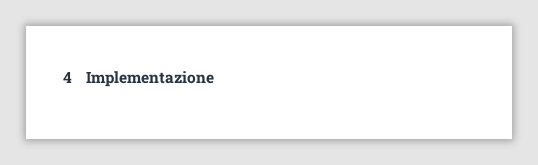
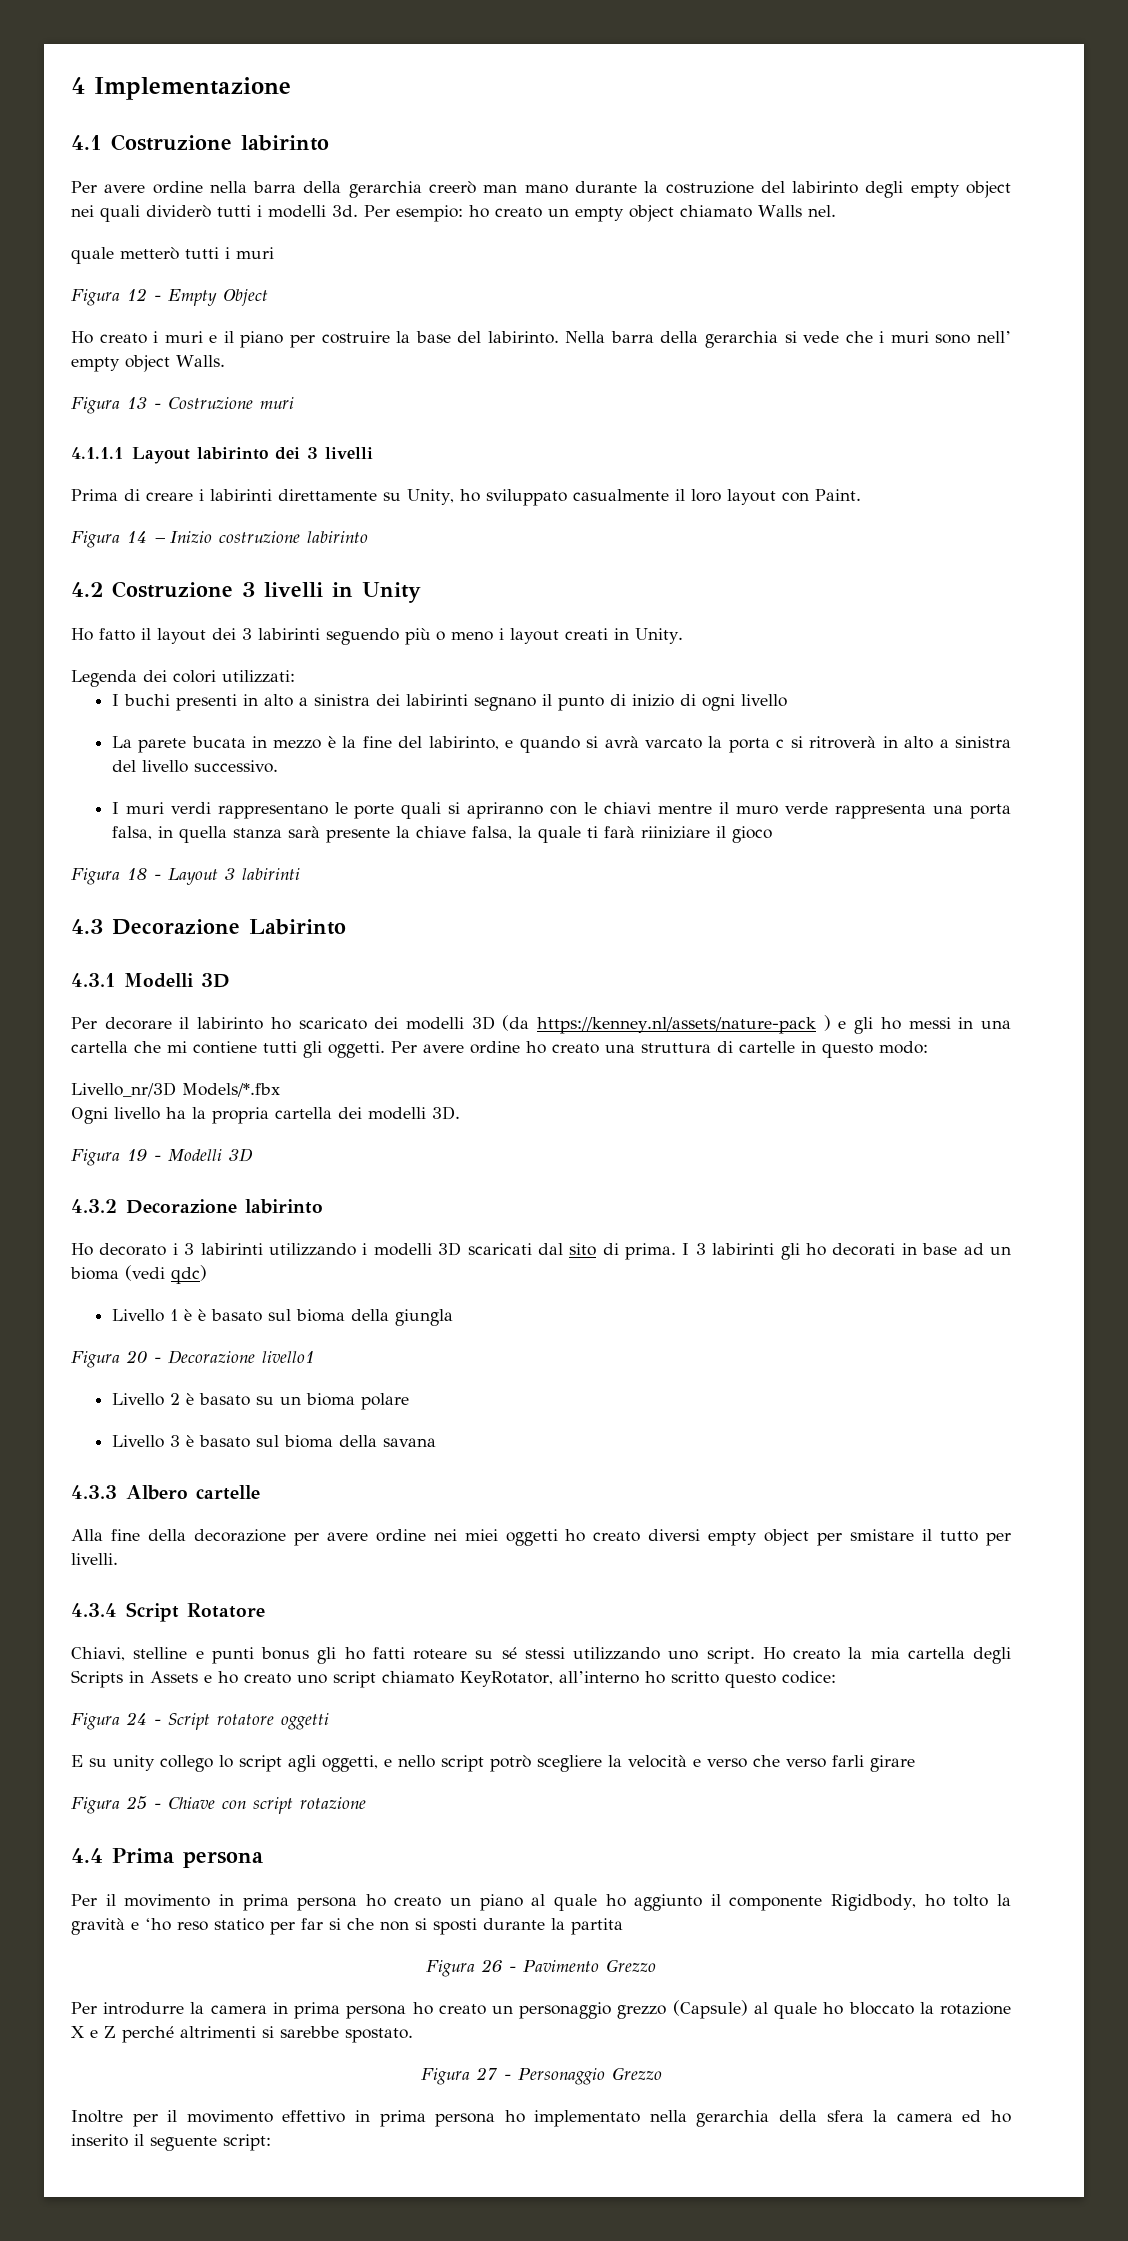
+ 4.1 Costruzione labirinto
+ Per avere ordine nella barra della gerarchia creerò man mano durante la costruzione del labirinto degli empty object nei quali dividerò tutti i modelli 3d. Per esempio: ho creato un empty object chiamato Walls nel.
+ quale metterò tutti i muri
+ Figura 12 - Empty Object
+ Ho creato i muri e il piano per costruire la base del labirinto. Nella barra della gerarchia si vede che i muri sono nell’ empty object Walls.
+ Figura 13 - Costruzione muri
+ 4.1.1.1 Layout labirinto dei 3 livelli
+ Prima di creare i labirinti direttamente su Unity, ho sviluppato casualmente il loro layout con Paint.
+ Figura 14 – Inizio costruzione labirinto
+ 4.2 Costruzione 3 livelli in Unity
+ Ho fatto il layout dei 3 labirinti seguendo più o meno i layout creati in Unity.
+ Legenda dei colori utilizzati:
+ I buchi presenti in alto a sinistra dei labirinti segnano il punto di inizio di ogni livello
+ La parete bucata in mezzo è la fine del labirinto, e quando si avrà varcato la porta c si ritroverà in alto a sinistra del livello successivo.
+ I muri verdi rappresentano le porte quali si apriranno con le chiavi mentre il muro verde rappresenta una porta falsa, in quella stanza sarà presente la chiave falsa, la quale ti farà riiniziare il gioco
+ Figura 18 - Layout 3 labirinti
+ 4.3 Decorazione Labirinto
+ 4.3.1 Modelli 3D
+ Per decorare il labirinto ho scaricato dei modelli 3D (da https://kenney.nl/assets/nature-pack ) e gli ho messi in una cartella che mi contiene tutti gli oggetti. Per avere ordine ho creato una struttura di cartelle in questo modo:
+ Livello_nr/3D Models/*.fbx
+ Ogni livello ha la propria cartella dei modelli 3D.
+ Figura 19 - Modelli 3D
+ 4.3.2 Decorazione labirinto
+ Ho decorato i 3 labirinti utilizzando i modelli 3D scaricati dal sito di prima. I 3 labirinti gli ho decorati in base ad un bioma (vedi qdc)
+ Livello 1 è è basato sul bioma della giungla
+ Figura 20 - Decorazione livello1
+ Livello 2 è basato su un bioma polare
+ Livello 3 è basato sul bioma della savana
+ 4.3.3 Albero cartelle
+ Alla fine della decorazione per avere ordine nei miei oggetti ho creato diversi empty object per smistare il tutto per livelli.
+ 4.3.4 Script Rotatore
+ Chiavi, stelline e punti bonus gli ho fatti roteare su sé stessi utilizzando uno script. Ho creato la mia cartella degli Scripts in Assets e ho creato uno script chiamato KeyRotator, all’interno ho scritto questo codice:
+ Figura 24 - Script rotatore oggetti
+ E su unity collego lo script agli oggetti, e nello script potrò scegliere la velocità e verso che verso farli girare
+ Figura 25 - Chiave con script rotazione
+ 4.4 Prima persona
+ Per il movimento in prima persona ho creato un piano al quale ho aggiunto il componente Rigidbody, ho tolto la gravità e ‘ho reso statico per far si che non si sposti durante la partita
+ Figura 26 - Pavimento Grezzo
+ Per introdurre la camera in prima persona ho creato un personaggio grezzo (Capsule) al quale ho bloccato la rotazione X e Z perché altrimenti si sarebbe spostato.
+ Figura 27 - Personaggio Grezzo
+ Inoltre per il movimento effettivo in prima persona ho implementato nella gerarchia della sfera la camera ed ho inserito il seguente script:

